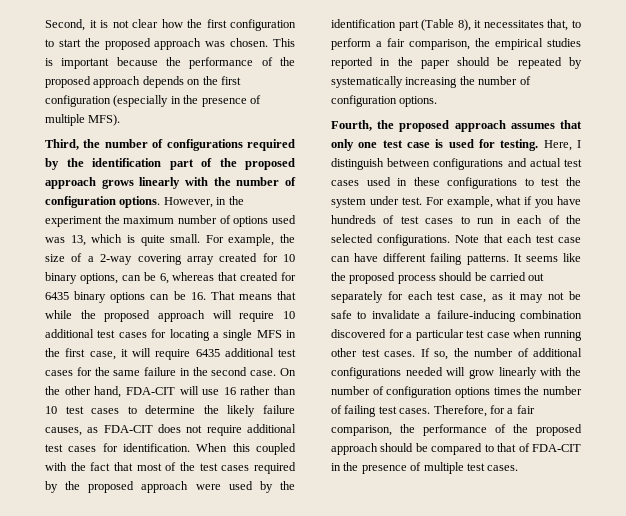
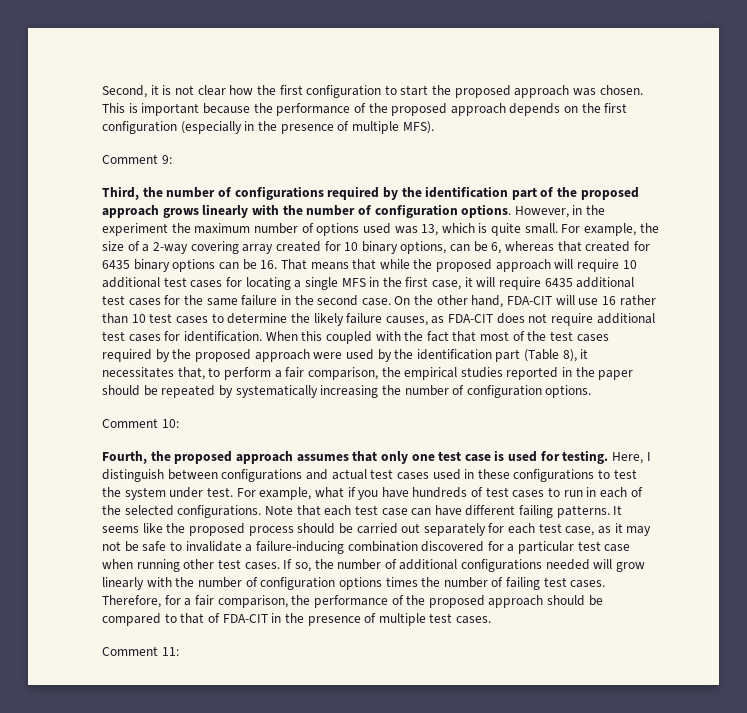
+ Comment 9:
+ Comment 10:
+ Comment 11:

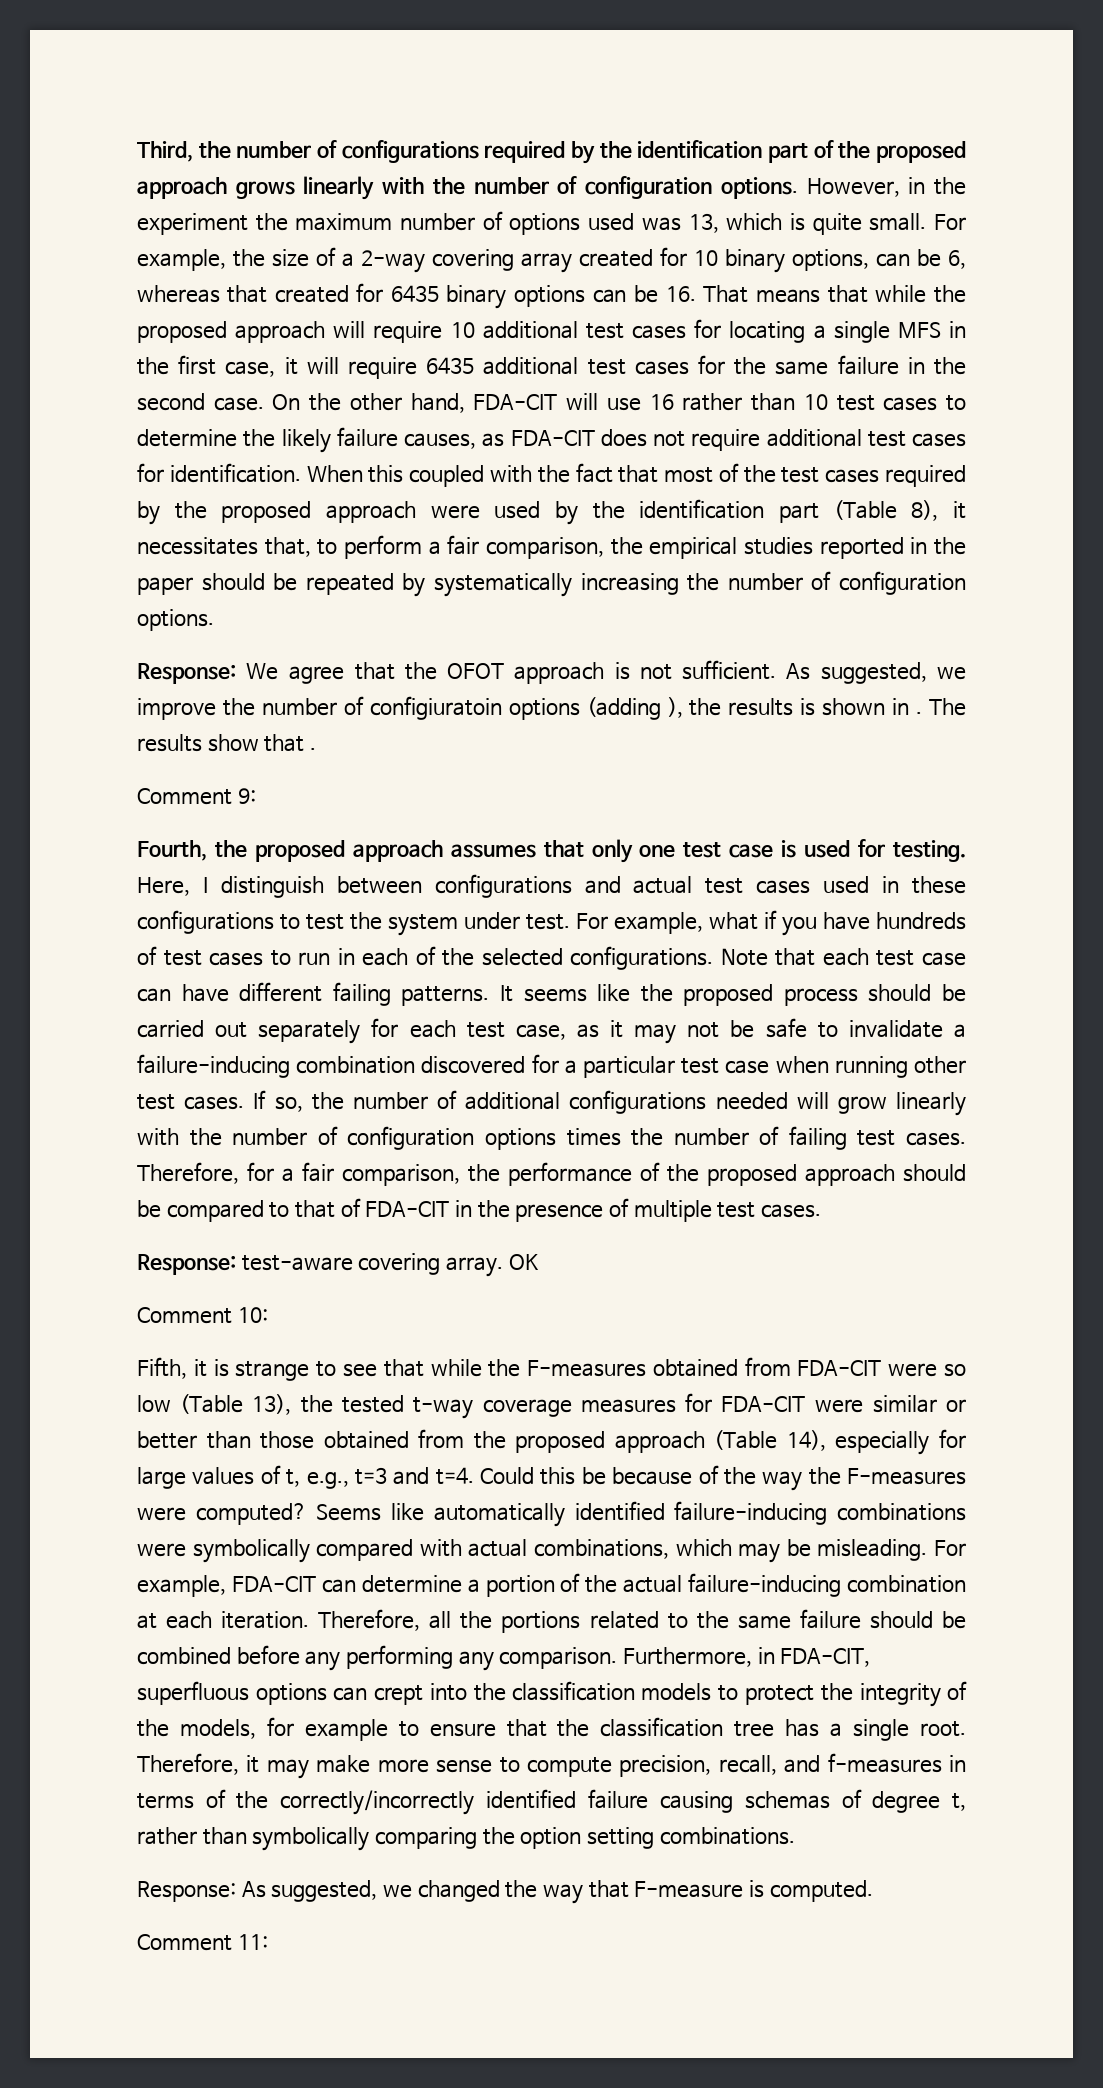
- Second, it is not clear how the first configuration to start the proposed approach was chosen. This is important because the performance of the proposed approach depends on the first configuration (especially in the presence of multiple MFS).
- Comment 9:
- Comment 10:
+ Response: We agree that the OFOT approach is not sufficient. As suggested, we improve the number of configiuratoin options (adding ), the results is shown in . The results show that .
+ Comment 9:
+ Response: test-aware covering array. OK
+ Comment 10:
+ Fifth, it is strange to see that while the F-measures obtained from FDA-CIT were so low (Table 13), the tested t-way coverage measures for FDA-CIT were similar or better than those obtained from the proposed approach (Table 14), especially for large values of t, e.g., t=3 and t=4. Could this be because of the way the F-measures were computed? Seems like automatically identified failure-inducing combinations were symbolically compared with actual combinations, which may be misleading. For example, FDA-CIT can determine a portion of the actual failure-inducing combination at each iteration. Therefore, all the portions related to the same failure should be combined before any performing any comparison. Furthermore, in FDA-CIT, superfluous options can crept into the classification models to protect the integrity of the models, for example to ensure that the classification tree has a single root. Therefore, it may make more sense to compute precision, recall, and f-measures in terms of the correctly/incorrectly identified failure causing schemas of degree t, rather than symbolically comparing the option setting combinations.
+ Response: As suggested, we changed the way that F-measure is computed.

